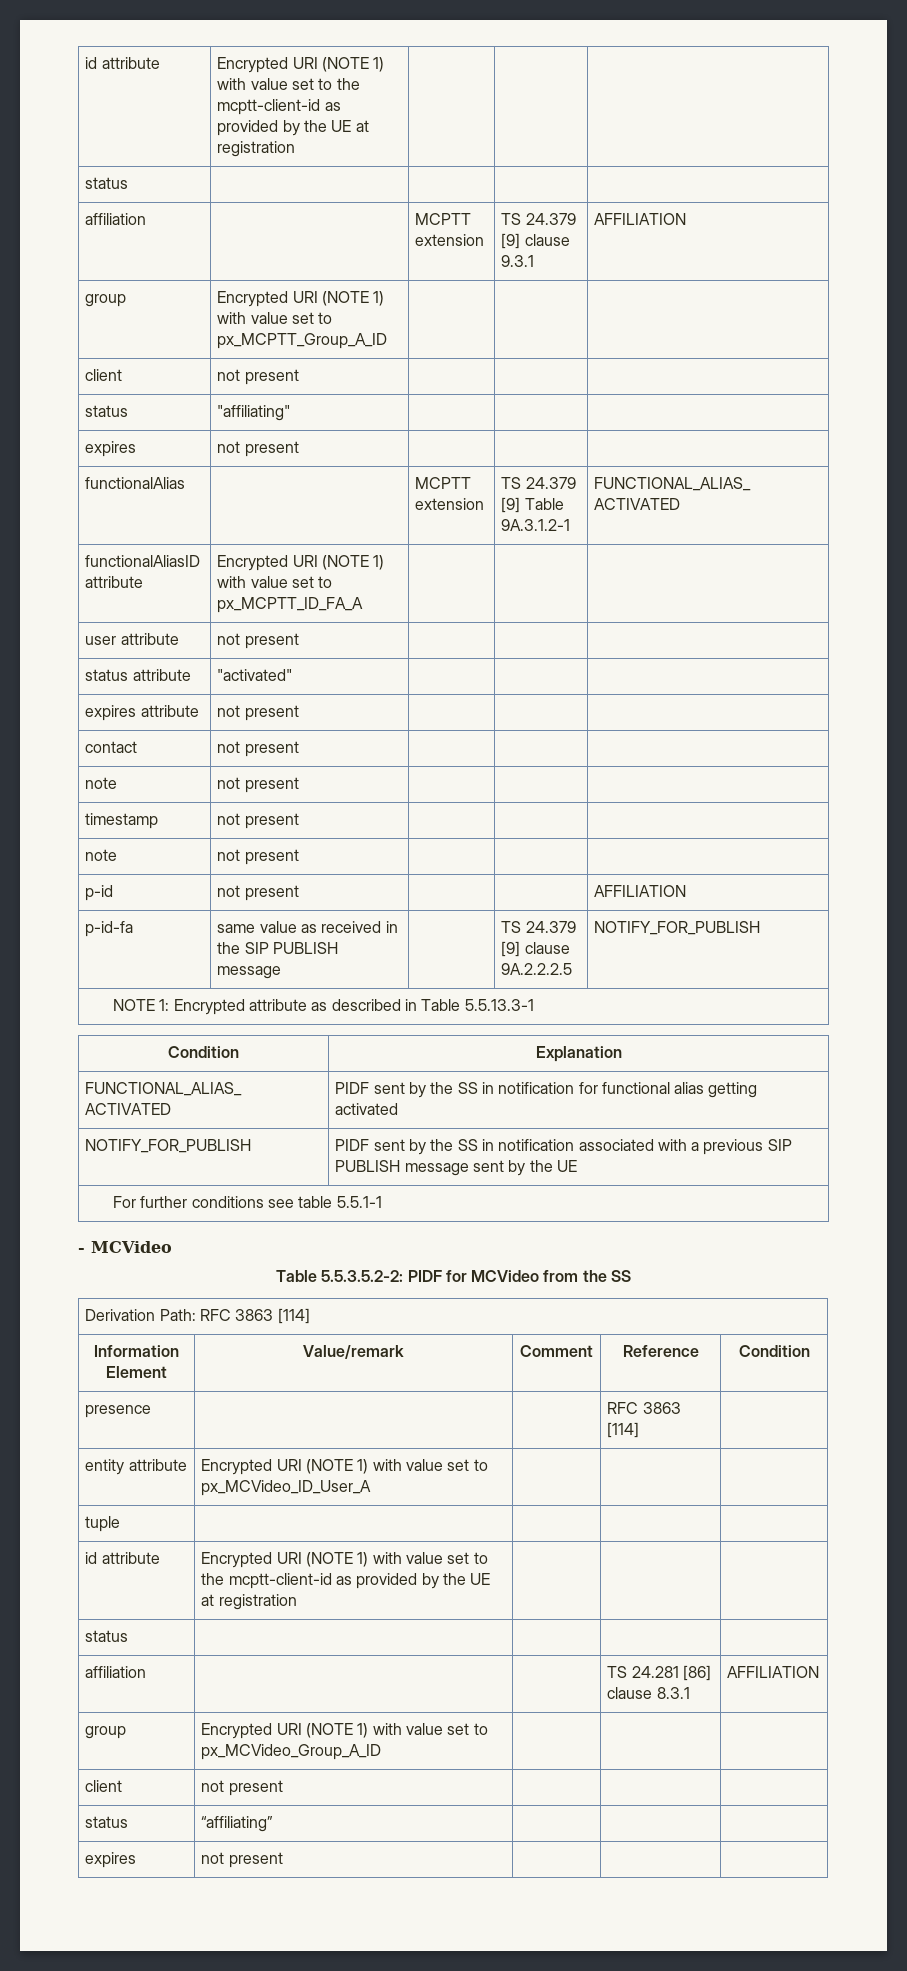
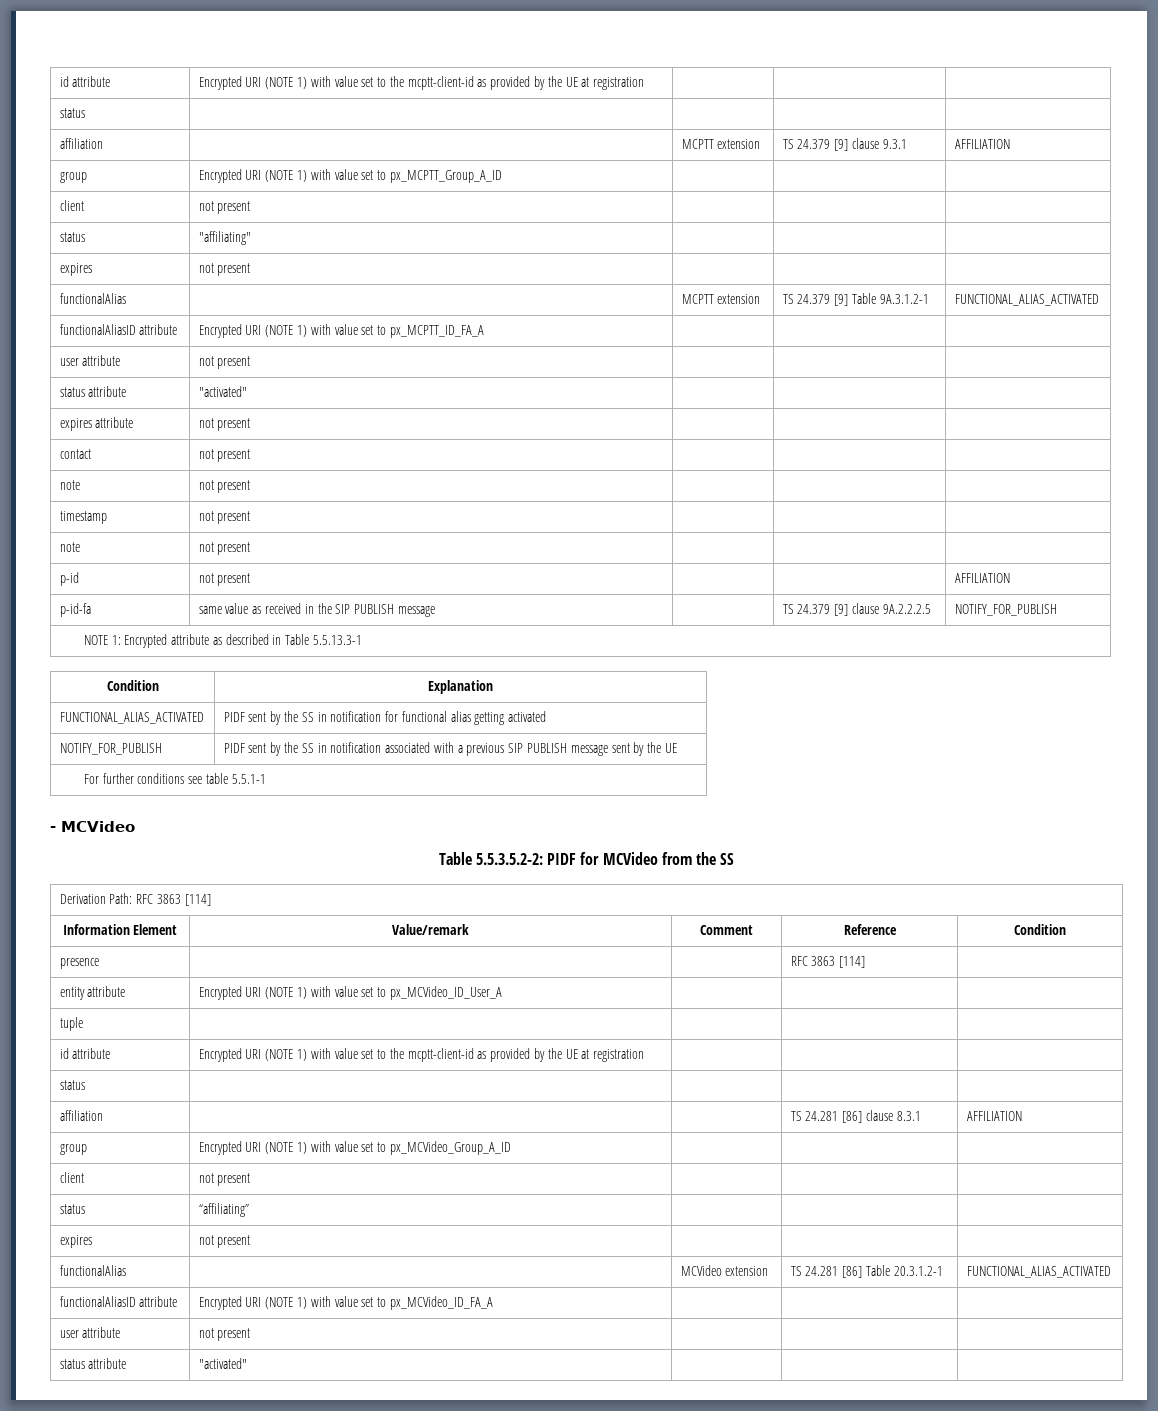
+ functionalAlias | | MCVideo extension | TS 24.281 [86] Table 20.3.1.2-1 | FUNCTIONAL_ALIAS_ACTIVATED
+ functionalAliasID attribute | Encrypted URI (NOTE 1) with value set to px_MCVideo_ID_FA_A | | |
+ user attribute | not present | | |
+ status attribute | "activated" | | |

